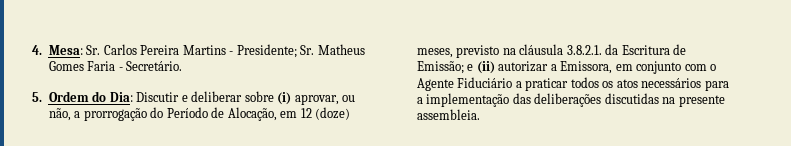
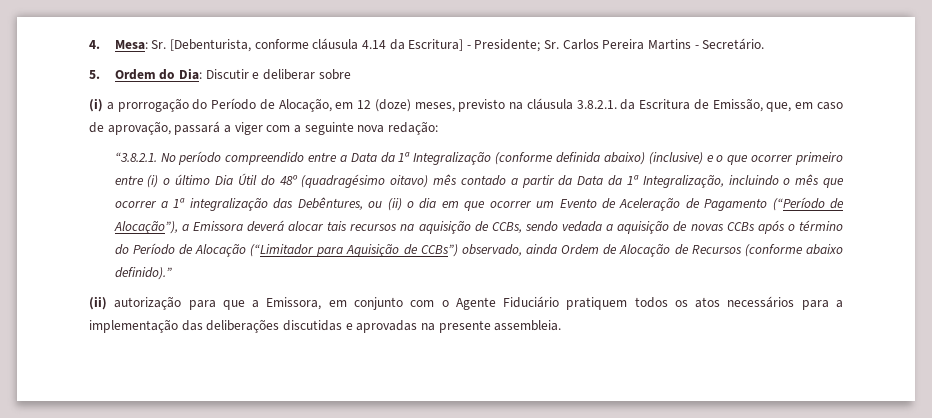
- 4. Mesa: Sr. Carlos Pereira Martins - Presidente; Sr. Matheus Gomes Faria - Secretário.
+ 4. Mesa: Sr. [Debenturista, conforme cláusula 4.14 da Escritura] - Presidente; Sr. Carlos Pereira Martins - Secretário.
- 5. Ordem do Dia: Discutir e deliberar sobre (i) aprovar, ou não, a prorrogação do Período de Alocação, em 12 (doze) meses, previsto na cláusula 3.8.2.1. da Escritura de Emissão; e (ii) autorizar a Emissora, em conjunto com o Agente Fiduciário a praticar todos os atos necessários para a implementação das deliberações discutidas na presente assembleia.
+ 5. Ordem do Dia: Discutir e deliberar sobre
+ (i) a prorrogação do Período de Alocação, em 12 (doze) meses, previsto na cláusula 3.8.2.1. da Escritura de Emissão, que, em caso de aprovação, passará a viger com a seguinte nova redação:
+ “3.8.2.1. No período compreendido entre a Data da 1ª Integralização (conforme definida abaixo) (inclusive) e o que ocorrer primeiro entre (i) o último Dia Útil do 48º (quadragésimo oitavo) mês contado a partir da Data da 1ª Integralização, incluindo o mês que ocorrer a 1ª integralização das Debêntures, ou (ii) o dia em que ocorrer um Evento de Aceleração de Pagamento (“Período de Alocação”), a Emissora deverá alocar tais recursos na aquisição de CCBs, sendo vedada a aquisição de novas CCBs após o término do Período de Alocação (“Limitador para Aquisição de CCBs”) observado, ainda Ordem de Alocação de Recursos (conforme abaixo definido).”
+ (ii) autorização para que a Emissora, em conjunto com o Agente Fiduciário pratiquem todos os atos necessários para a implementação das deliberações discutidas e aprovadas na presente assembleia.

